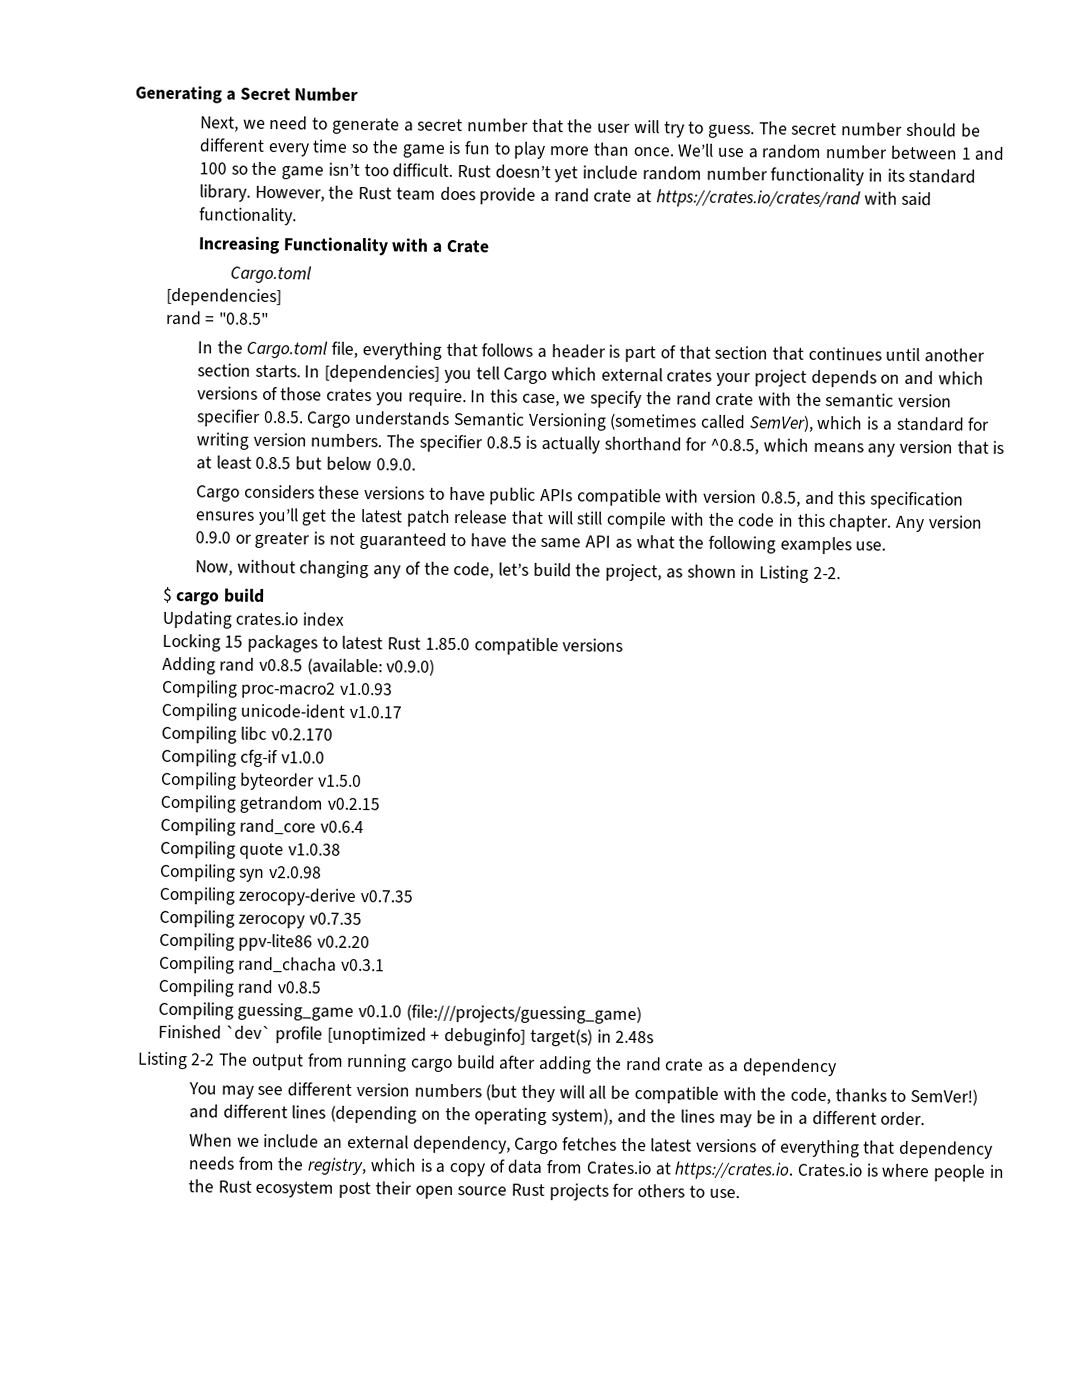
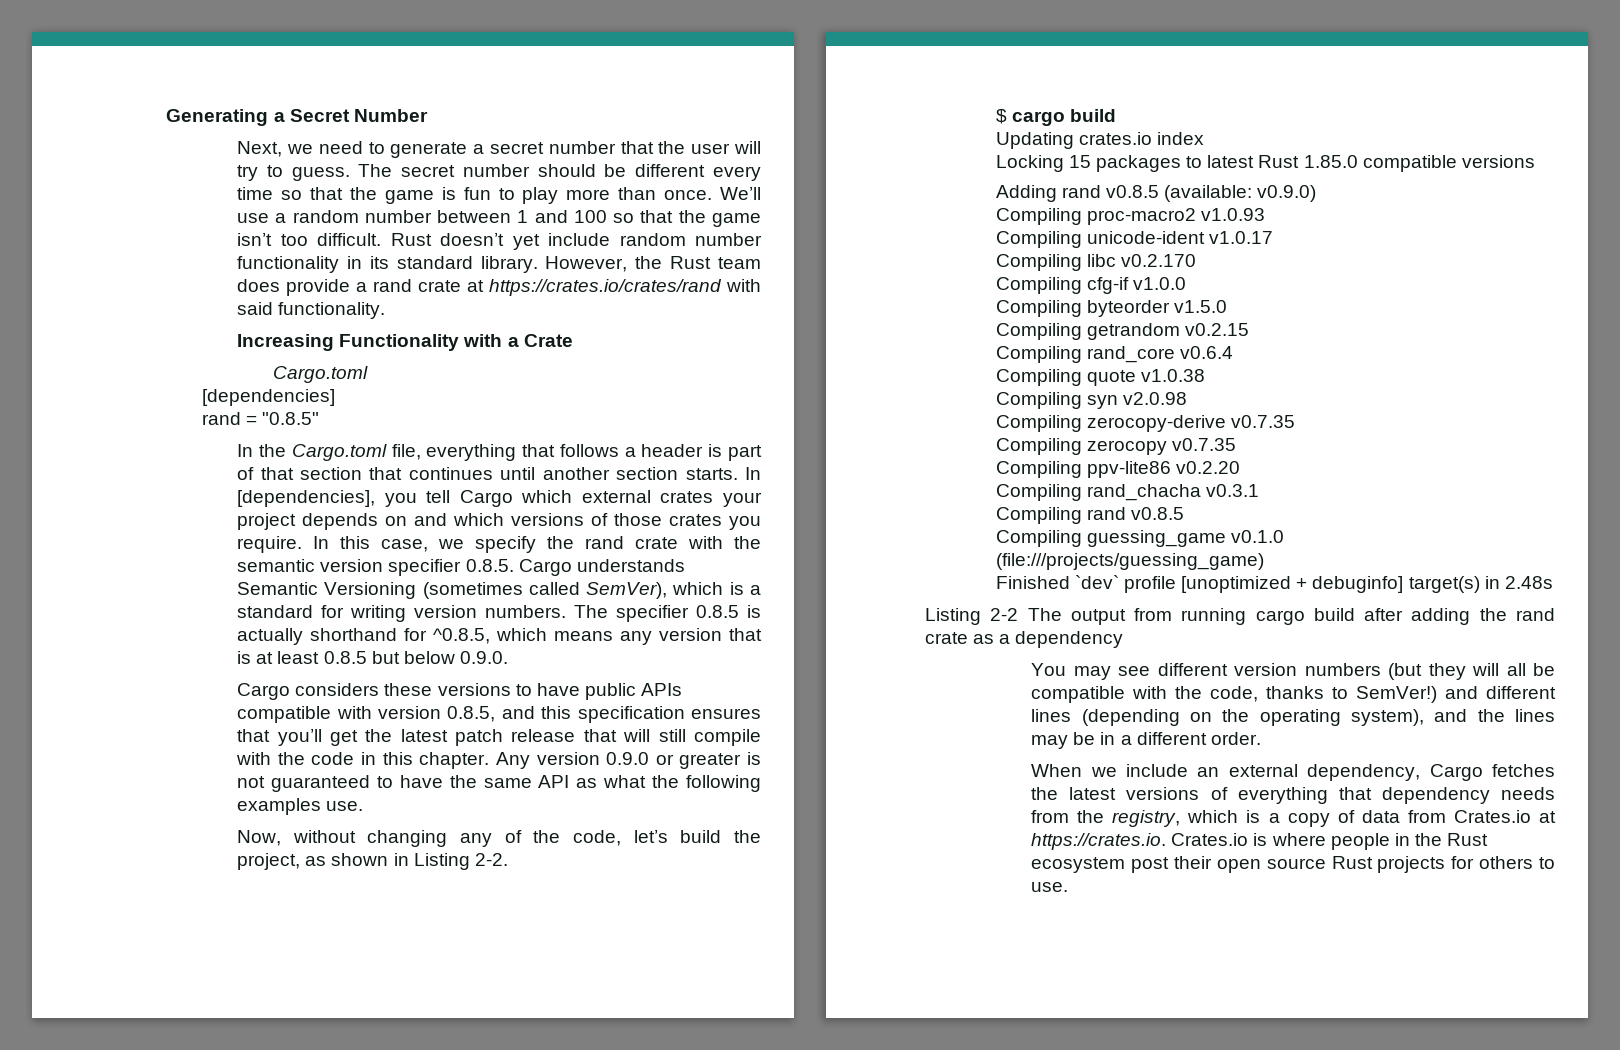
- The secret number should be different every time so the game is fun to play more than once.
+ The secret number should be different every time so that the game is fun to play more than once.
- We’ll use a random number between 1 and 100 so the game isn’t too difficult.
+ We’ll use a random number between 1 and 100 so that the game isn’t too difficult.
- In [dependencies] you tell Cargo which external crates your project depends on and which versions of those crates you require.
+ In [dependencies], you tell Cargo which external crates your project depends on and which versions of those crates you require.
- Cargo considers these versions to have public APIs compatible with version 0.8.5, and this specification ensures you’ll get the latest patch release that will still compile with the code in this chapter.
+ Cargo considers these versions to have public APIs compatible with version 0.8.5, and this specification ensures that you’ll get the latest patch release that will still compile with the code in this chapter.

